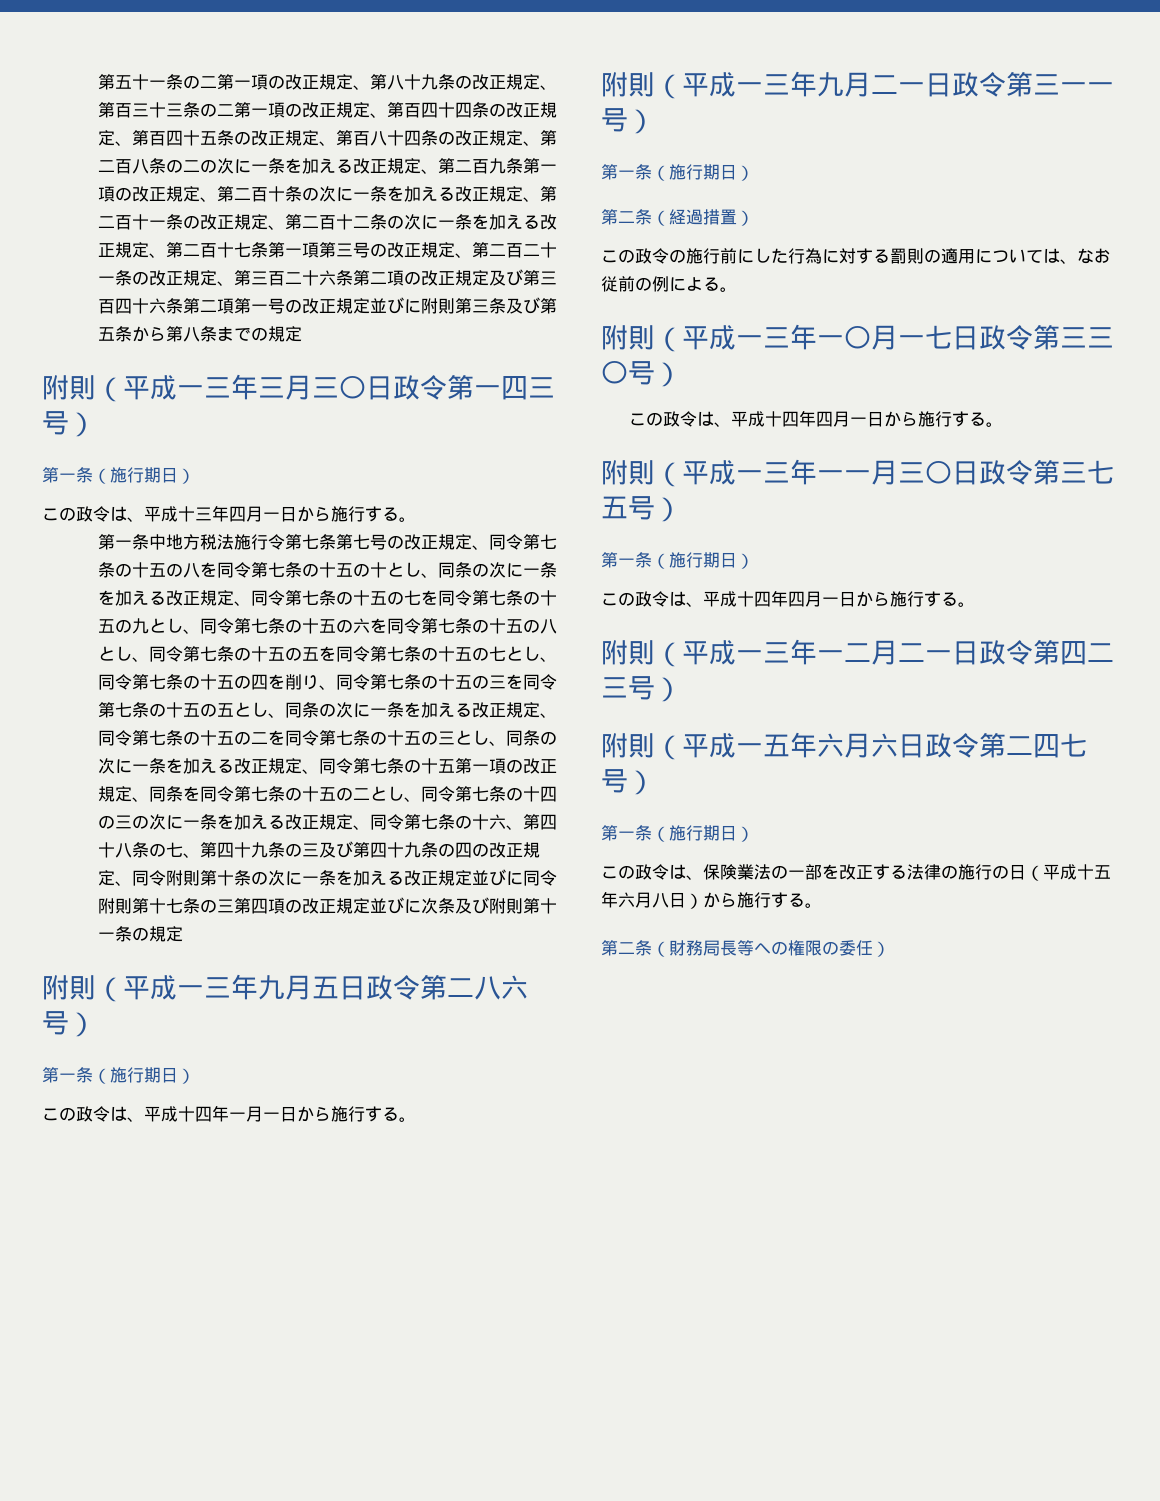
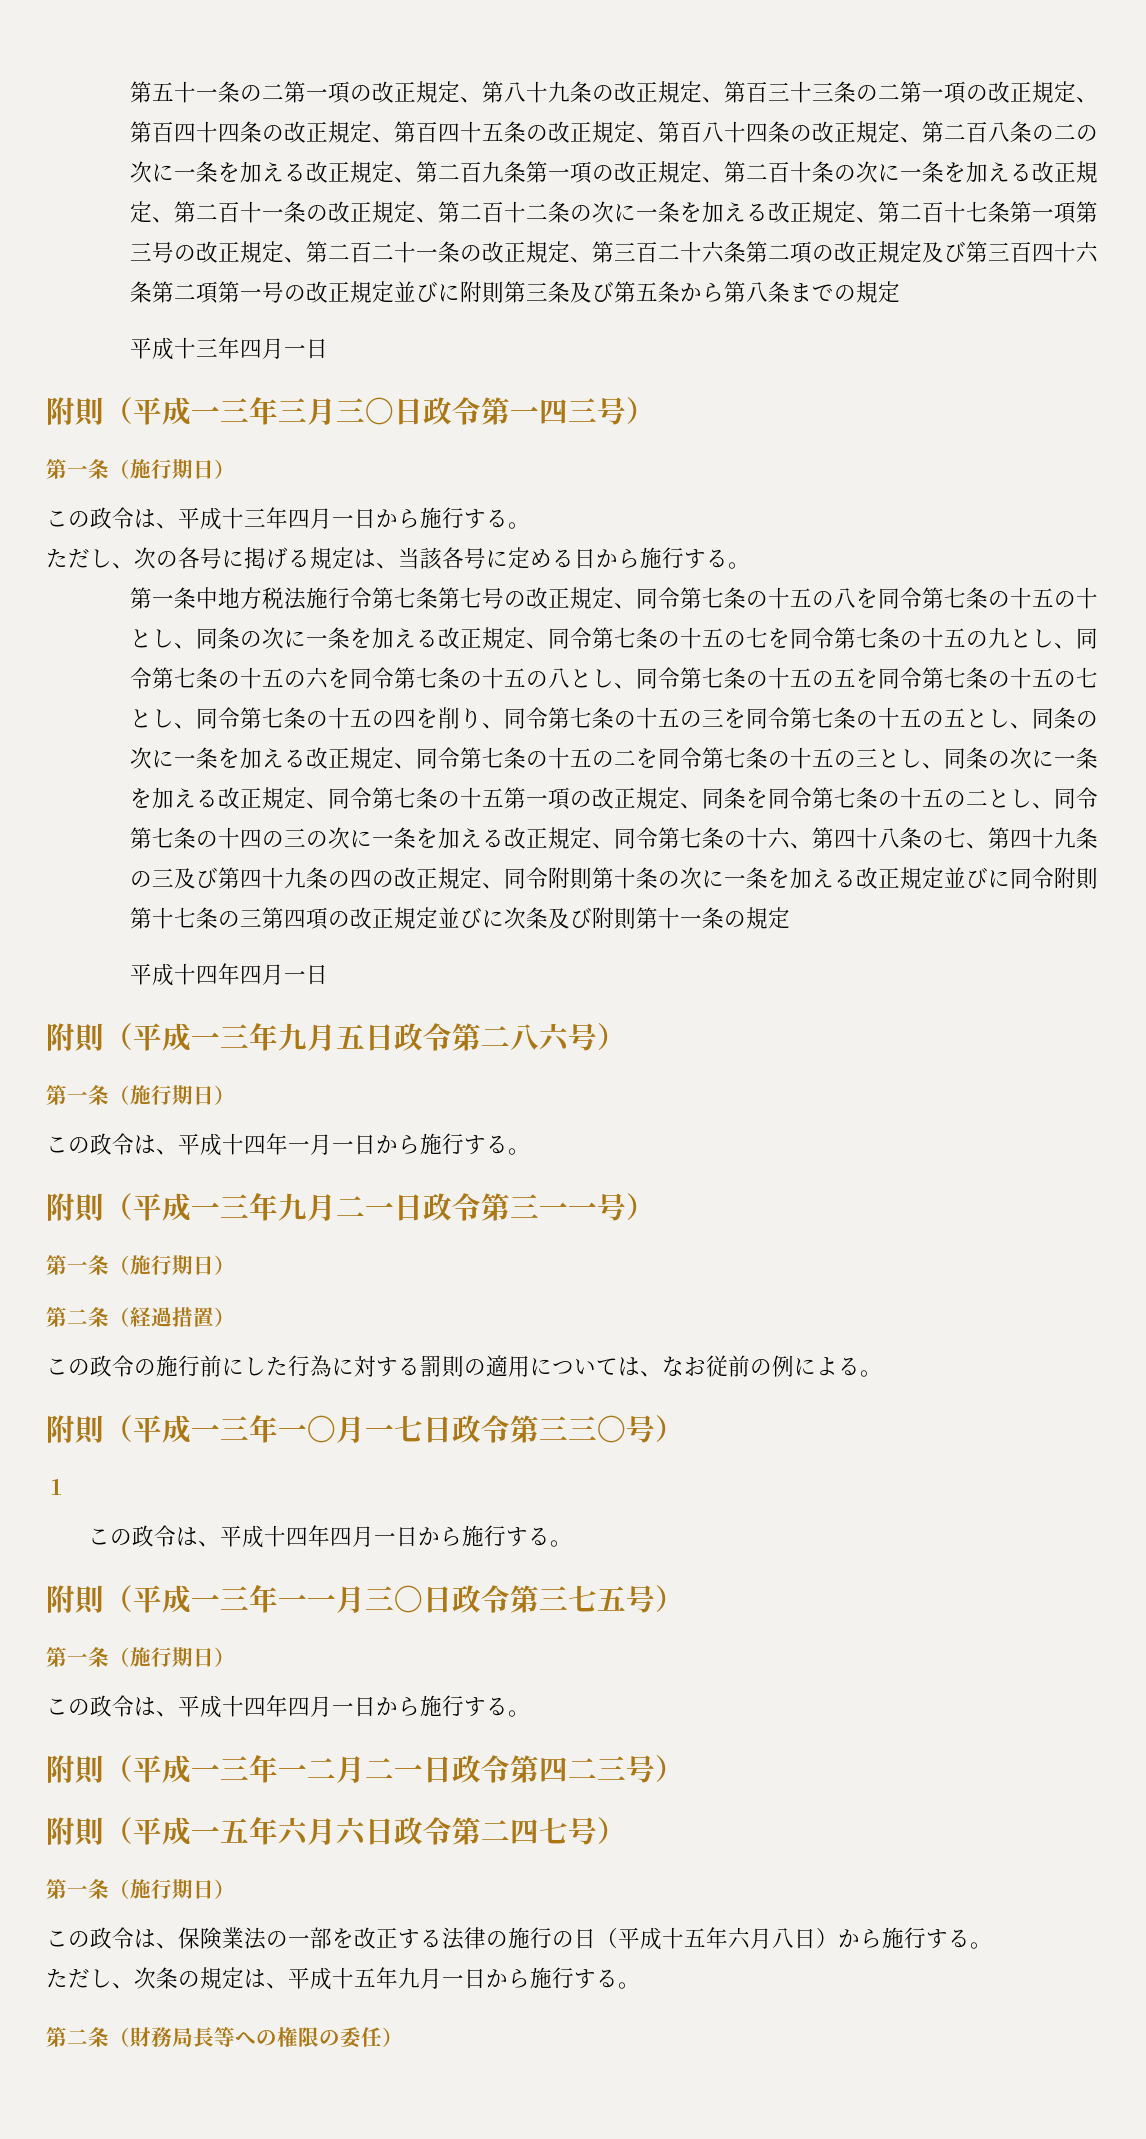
  第五十一条の二第一項の改正規定、第八十九条の改正規定、第百三十三条の二第一項の改正規定、第百四十四条の改正規定、第百四十五条の改正規定、第百八十四条の改正規定、第二百八条の二の次に一条を加える改正規定、第二百九条第一項の改正規定、第二百十条の次に一条を加える改正規定、第二百十一条の改正規定、第二百十二条の次に一条を加える改正規定、第二百十七条第一項第三号の改正規定、第二百二十一条の改正規定、第三百二十六条第二項の改正規定及び第三百四十六条第二項第一号の改正規定並びに附則第三条及び第五条から第八条までの規定
+ 平成十三年四月一日
+ ただし、次の各号に掲げる規定は、当該各号に定める日から施行する。
  第一条中地方税法施行令第七条第七号の改正規定、同令第七条の十五の八を同令第七条の十五の十とし、同条の次に一条を加える改正規定、同令第七条の十五の七を同令第七条の十五の九とし、同令第七条の十五の六を同令第七条の十五の八とし、同令第七条の十五の五を同令第七条の十五の七とし、同令第七条の十五の四を削り、同令第七条の十五の三を同令第七条の十五の五とし、同条の次に一条を加える改正規定、同令第七条の十五の二を同令第七条の十五の三とし、同条の次に一条を加える改正規定、同令第七条の十五第一項の改正規定、同条を同令第七条の十五の二とし、同令第七条の十四の三の次に一条を加える改正規定、同令第七条の十六、第四十八条の七、第四十九条の三及び第四十九条の四の改正規定、同令附則第十条の次に一条を加える改正規定並びに同令附則第十七条の三第四項の改正規定並びに次条及び附則第十一条の規定
+ 平成十四年四月一日
+ １
+ ただし、次条の規定は、平成十五年九月一日から施行する。

